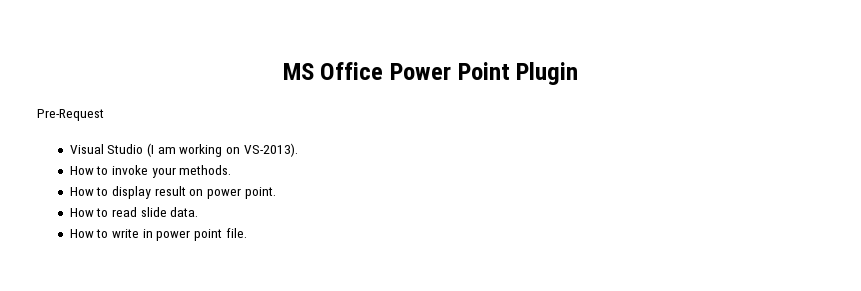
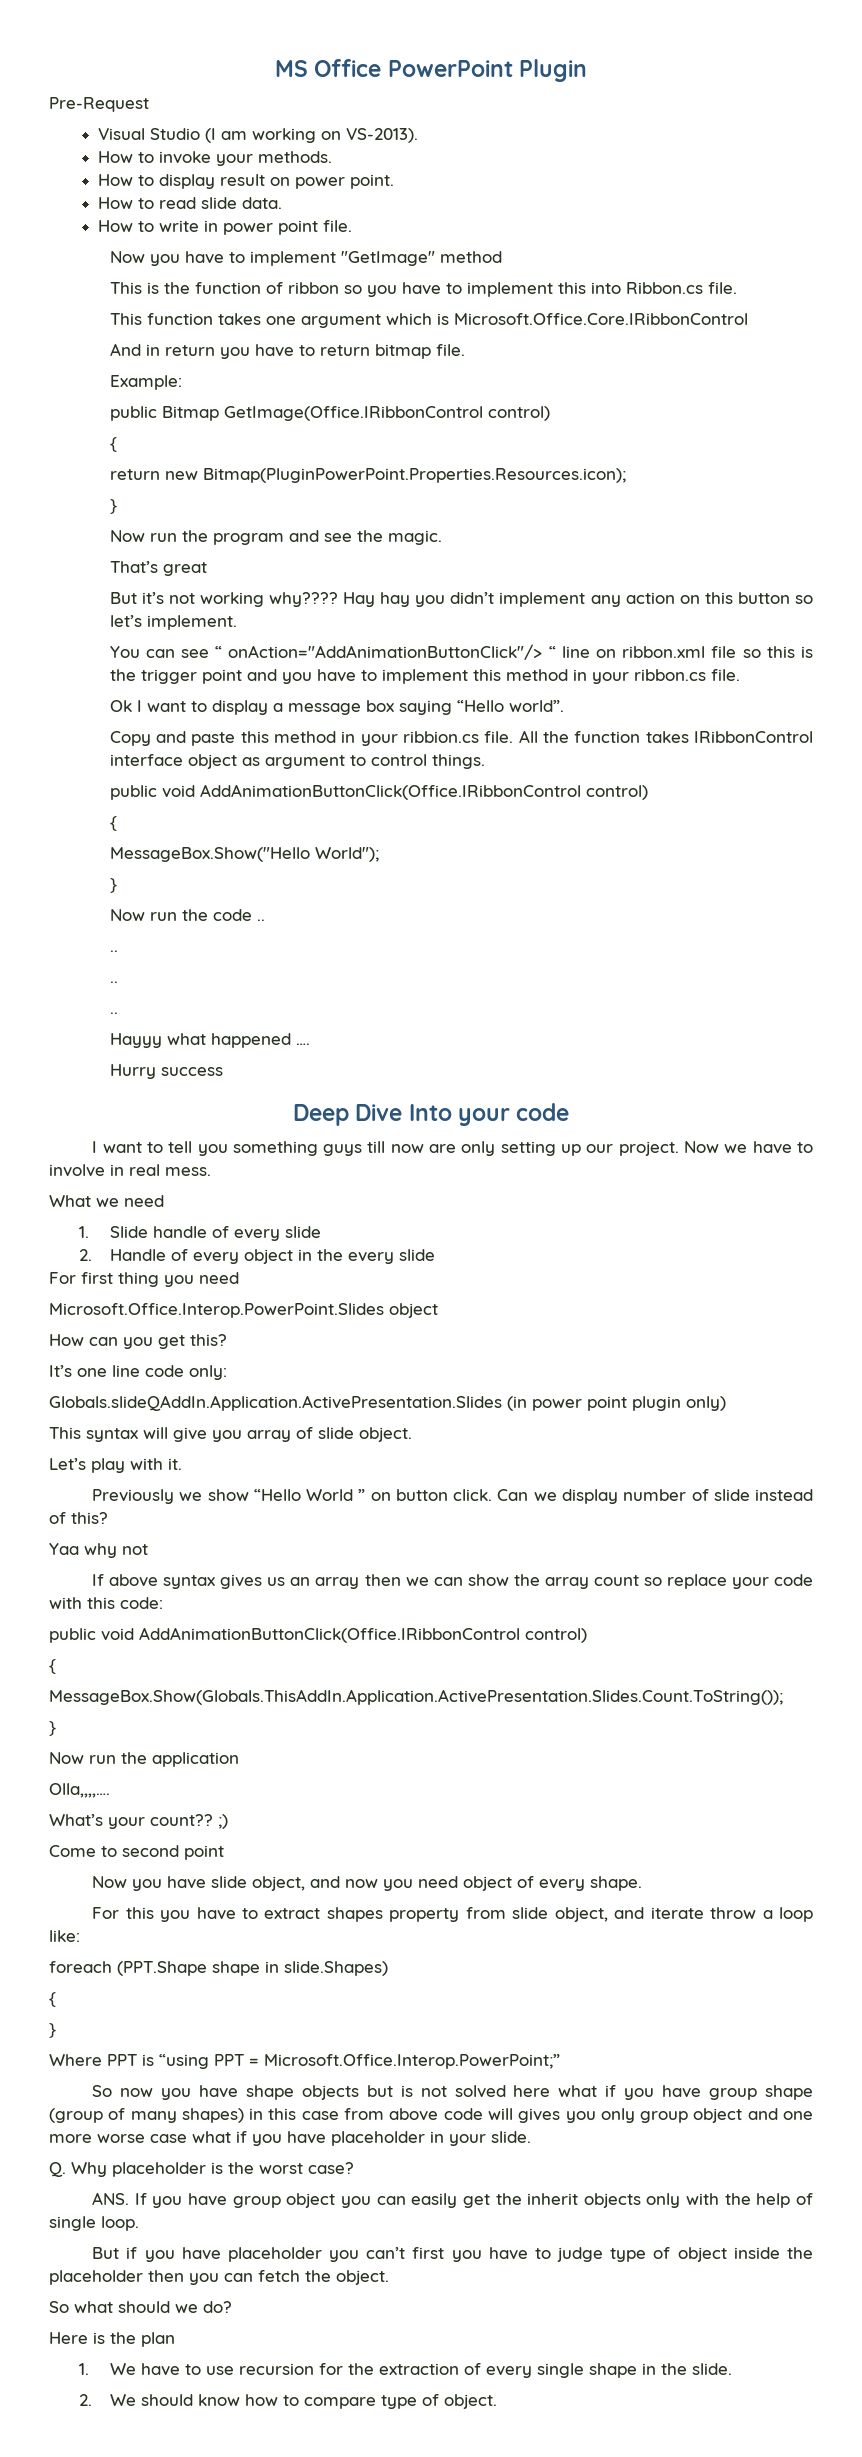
- MS Office Power Point Plugin
+ MS Office PowerPoint Plugin
+ Now you have to implement "GetImage" method
+ This is the function of ribbon so you have to implement this into Ribbon.cs file.
+ This function takes one argument which is Microsoft.Office.Core.IRibbonControl
+ And in return you have to return bitmap file.
+ Example:
+ public Bitmap GetImage(Office.IRibbonControl control)
+ {
+ return new Bitmap(PluginPowerPoint.Properties.Resources.icon);
+ }
+ Now run the program and see the magic.
+ That’s great
+ But it’s not working why???? Hay hay you didn’t implement any action on this button so let’s implement.
+ You can see “ onAction="AddAnimationButtonClick"/> “ line on ribbon.xml file so this is the trigger point and you have to implement this method in your ribbon.cs file.
+ Ok I want to display a message box saying “Hello world”.
+ Copy and paste this method in your ribbion.cs file. All the function takes IRibbonControl interface object as argument to control things.
+ public void AddAnimationButtonClick(Office.IRibbonControl control)
+ {
+ MessageBox.Show("Hello World");
+ }
+ Now run the code ..
+ ..
+ ..
+ ..
+ Hayyy what happened ….
+ Hurry success
+ Deep Dive Into your code
+ I want to tell you something guys till now are only setting up our project. Now we have to involve in real mess.
+ What we need
+ 1. Slide handle of every slide
+ 2. Handle of every object in the every slide
+ For first thing you need
+ Microsoft.Office.Interop.PowerPoint.Slides object
+ How can you get this?
+ It’s one line code only:
+ Globals.slideQAddIn.Application.ActivePresentation.Slides (in power point plugin only)
+ This syntax will give you array of slide object.
+ Let’s play with it.
+ Previously we show “Hello World ” on button click. Can we display number of slide instead of this?
+ Yaa why not
+ If above syntax gives us an array then we can show the array count so replace your code with this code:
+ public void AddAnimationButtonClick(Office.IRibbonControl control)
+ {
+ MessageBox.Show(Globals.ThisAddIn.Application.ActivePresentation.Slides.Count.ToString());
+ }
+ Now run the application
+ Olla,,,,….
+ What’s your count?? ;)
+ Come to second point
+ Now you have slide object, and now you need object of every shape.
+ For this you have to extract shapes property from slide object, and iterate throw a loop like:
+ foreach (PPT.Shape shape in slide.Shapes)
+ {
+ }
+ Where PPT is “using PPT = Microsoft.Office.Interop.PowerPoint;”
+ So now you have shape objects but is not solved here what if you have group shape (group of many shapes) in this case from above code will gives you only group object and one more worse case what if you have placeholder in your slide.
+ Q. Why placeholder is the worst case?
+ ANS. If you have group object you can easily get the inherit objects only with the help of single loop.
+ But if you have placeholder you can’t first you have to judge type of object inside the placeholder then you can fetch the object.
+ So what should we do?
+ Here is the plan
+ 1. We have to use recursion for the extraction of every single shape in the slide.
+ 2. We should know how to compare type of object.

